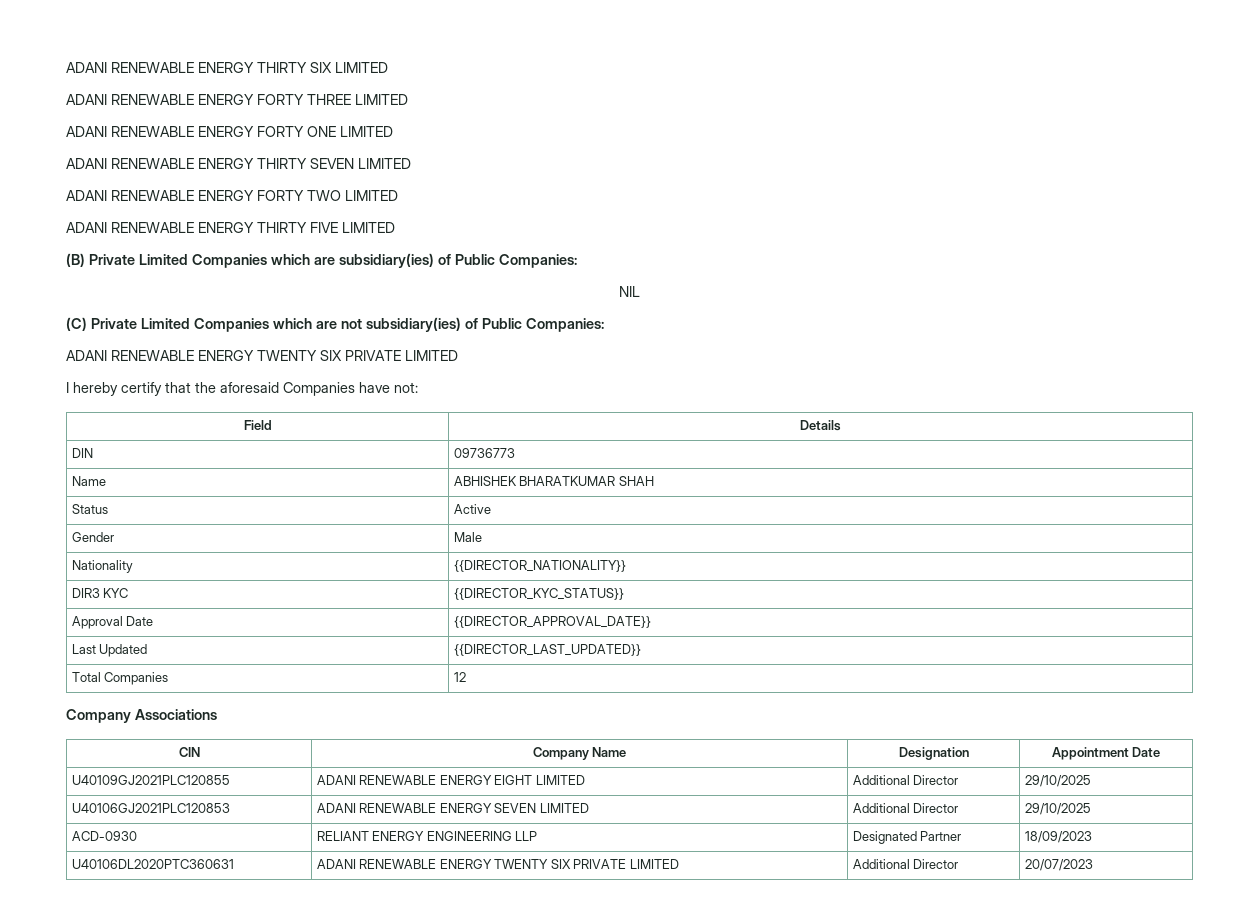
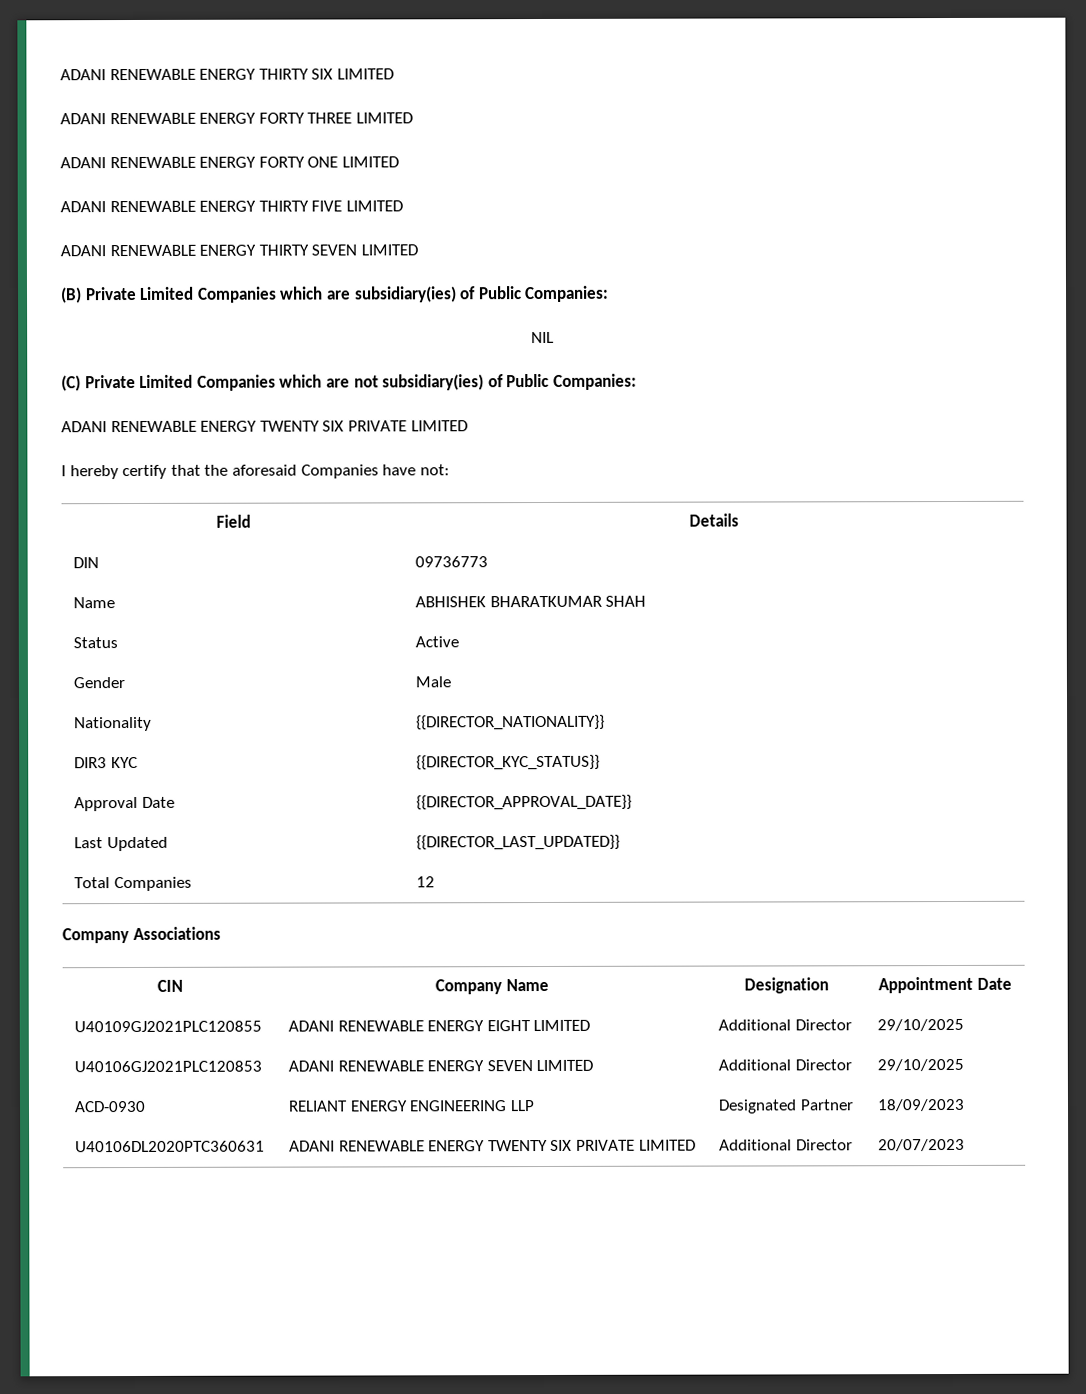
+ ADANI RENEWABLE ENERGY THIRTY FIVE LIMITED
  ADANI RENEWABLE ENERGY THIRTY SEVEN LIMITED
- ADANI RENEWABLE ENERGY FORTY TWO LIMITED
- ADANI RENEWABLE ENERGY THIRTY FIVE LIMITED

